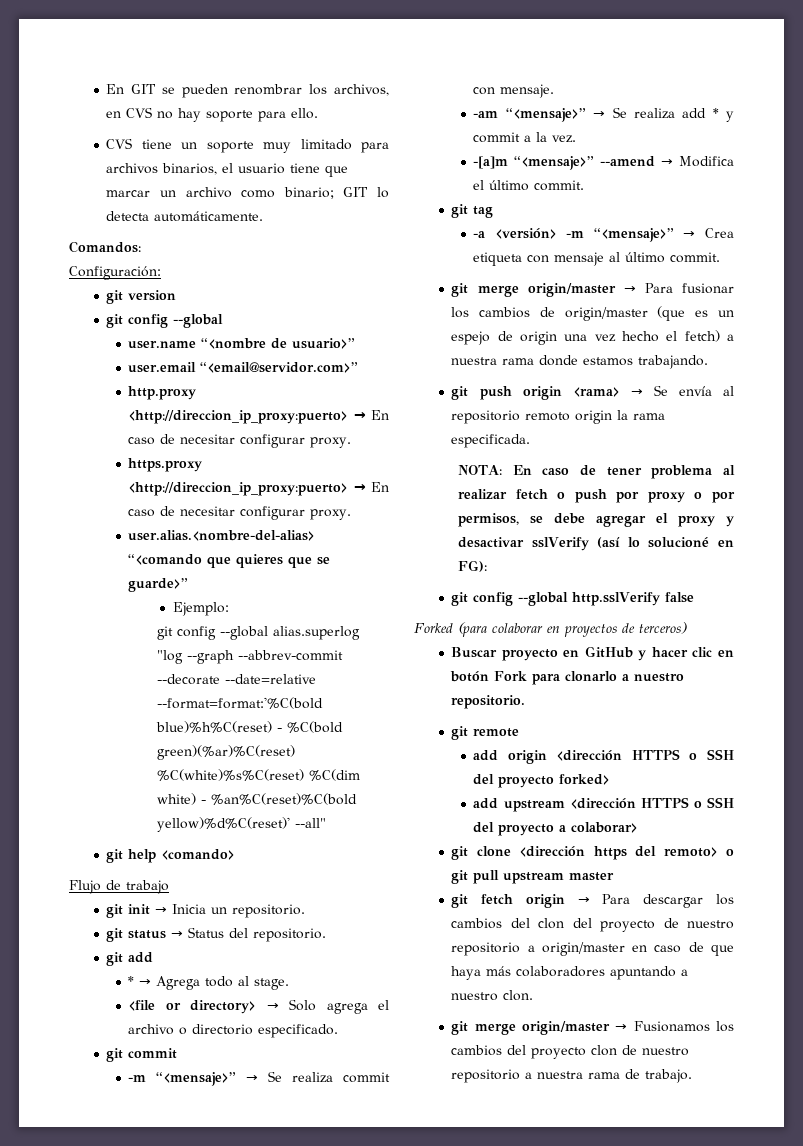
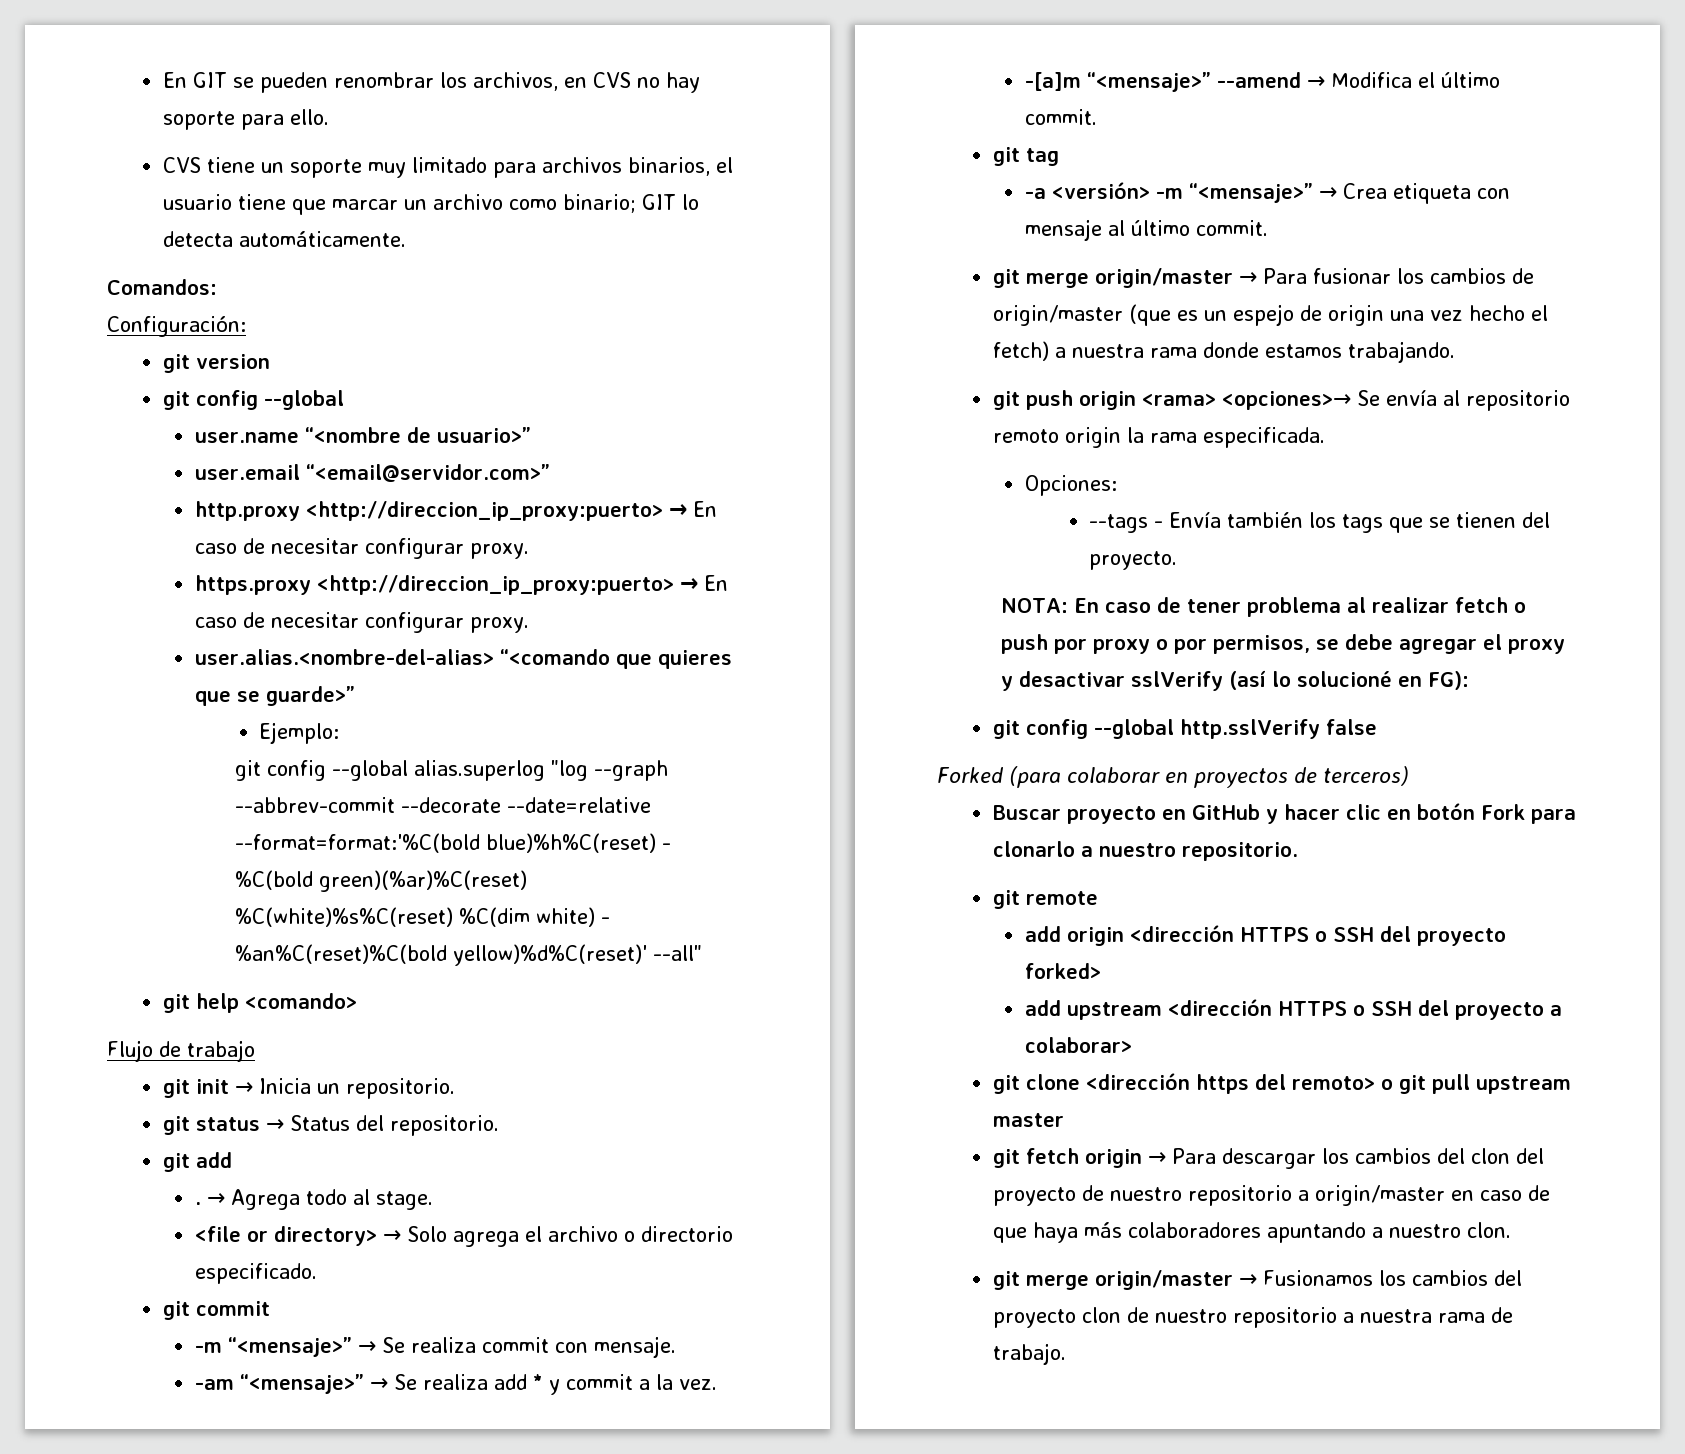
- * → Agrega todo al stage.
+ . → Agrega todo al stage.
- git push origin <rama> → Se envía al repositorio remoto origin la rama especificada.
+ git push origin <rama> <opciones>→ Se envía al repositorio remoto origin la rama especificada.
+ Opciones:
+ --tags - Envía también los tags que se tienen del proyecto.

